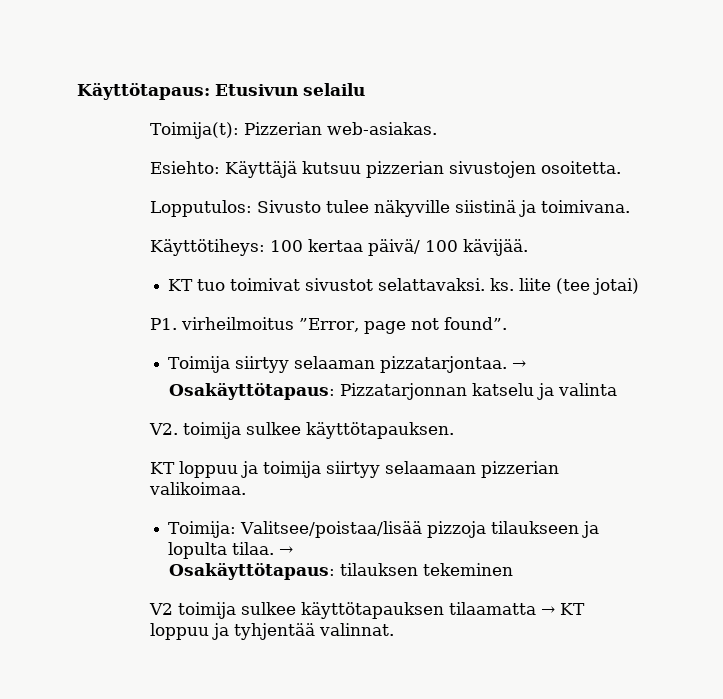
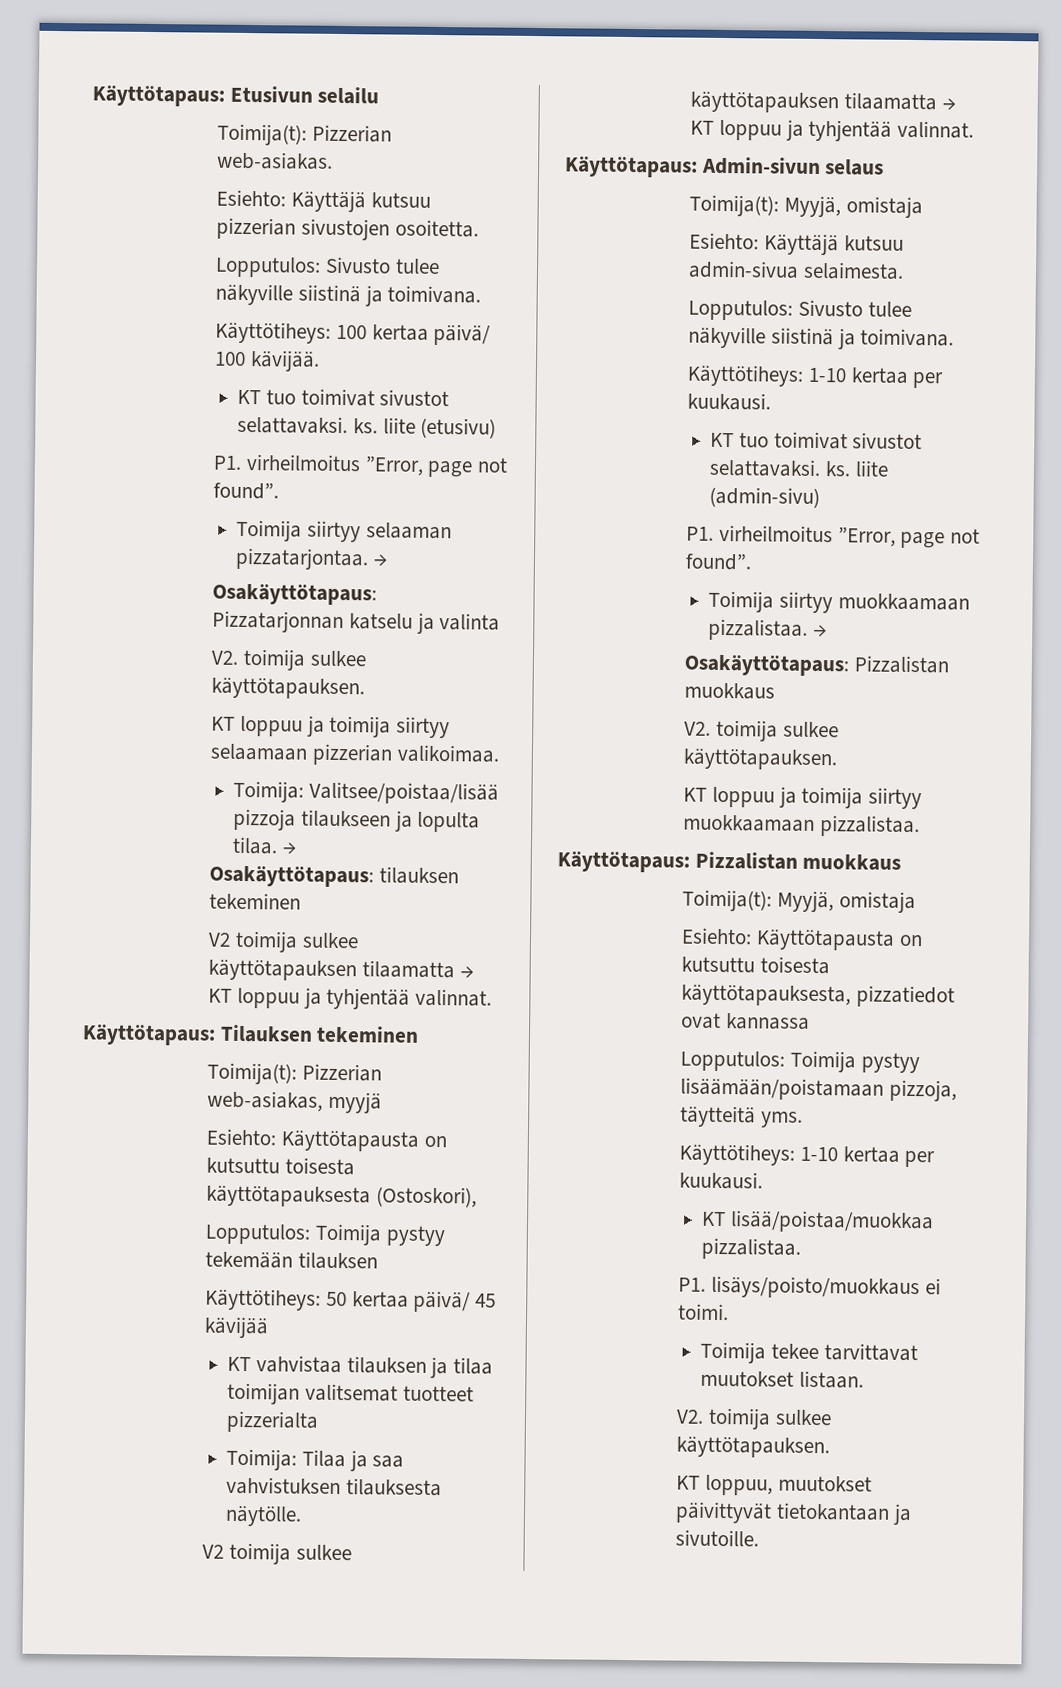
- KT tuo toimivat sivustot selattavaksi. ks. liite (tee jotai)
+ KT tuo toimivat sivustot selattavaksi. ks. liite (etusivu)
+ Käyttötapaus: Tilauksen tekeminen
+ Toimija(t): Pizzerian web-asiakas, myyjä
+ Esiehto: Käyttötapausta on kutsuttu toisesta käyttötapauksesta (Ostoskori),
+ Lopputulos: Toimija pystyy tekemään tilauksen
+ Käyttötiheys: 50 kertaa päivä/ 45 kävijää
+ KT vahvistaa tilauksen ja tilaa toimijan valitsemat tuotteet pizzerialta
+ Toimija: Tilaa ja saa vahvistuksen tilauksesta näytölle.
+ V2 toimija sulkee käyttötapauksen tilaamatta → KT loppuu ja tyhjentää valinnat.
+ Käyttötapaus: Admin-sivun selaus
+ Toimija(t): Myyjä, omistaja
+ Esiehto: Käyttäjä kutsuu admin-sivua selaimesta.
+ Lopputulos: Sivusto tulee näkyville siistinä ja toimivana.
+ Käyttötiheys: 1-10 kertaa per kuukausi.
+ KT tuo toimivat sivustot selattavaksi. ks. liite (admin-sivu)
+ P1. virheilmoitus ”Error, page not found”.
+ Toimija siirtyy muokkaamaan pizzalistaa. →
+ Osakäyttötapaus: Pizzalistan muokkaus
+ V2. toimija sulkee käyttötapauksen.
+ KT loppuu ja toimija siirtyy muokkaamaan pizzalistaa.
+ Käyttötapaus: Pizzalistan muokkaus
+ Toimija(t): Myyjä, omistaja
+ Esiehto: Käyttötapausta on kutsuttu toisesta käyttötapauksesta, pizzatiedot ovat kannassa
+ Lopputulos: Toimija pystyy lisäämään/poistamaan pizzoja, täytteitä yms.
+ Käyttötiheys: 1-10 kertaa per kuukausi.
+ KT lisää/poistaa/muokkaa pizzalistaa.
+ P1. lisäys/poisto/muokkaus ei toimi.
+ Toimija tekee tarvittavat muutokset listaan.
+ V2. toimija sulkee käyttötapauksen.
+ KT loppuu, muutokset päivittyvät tietokantaan ja sivutoille.

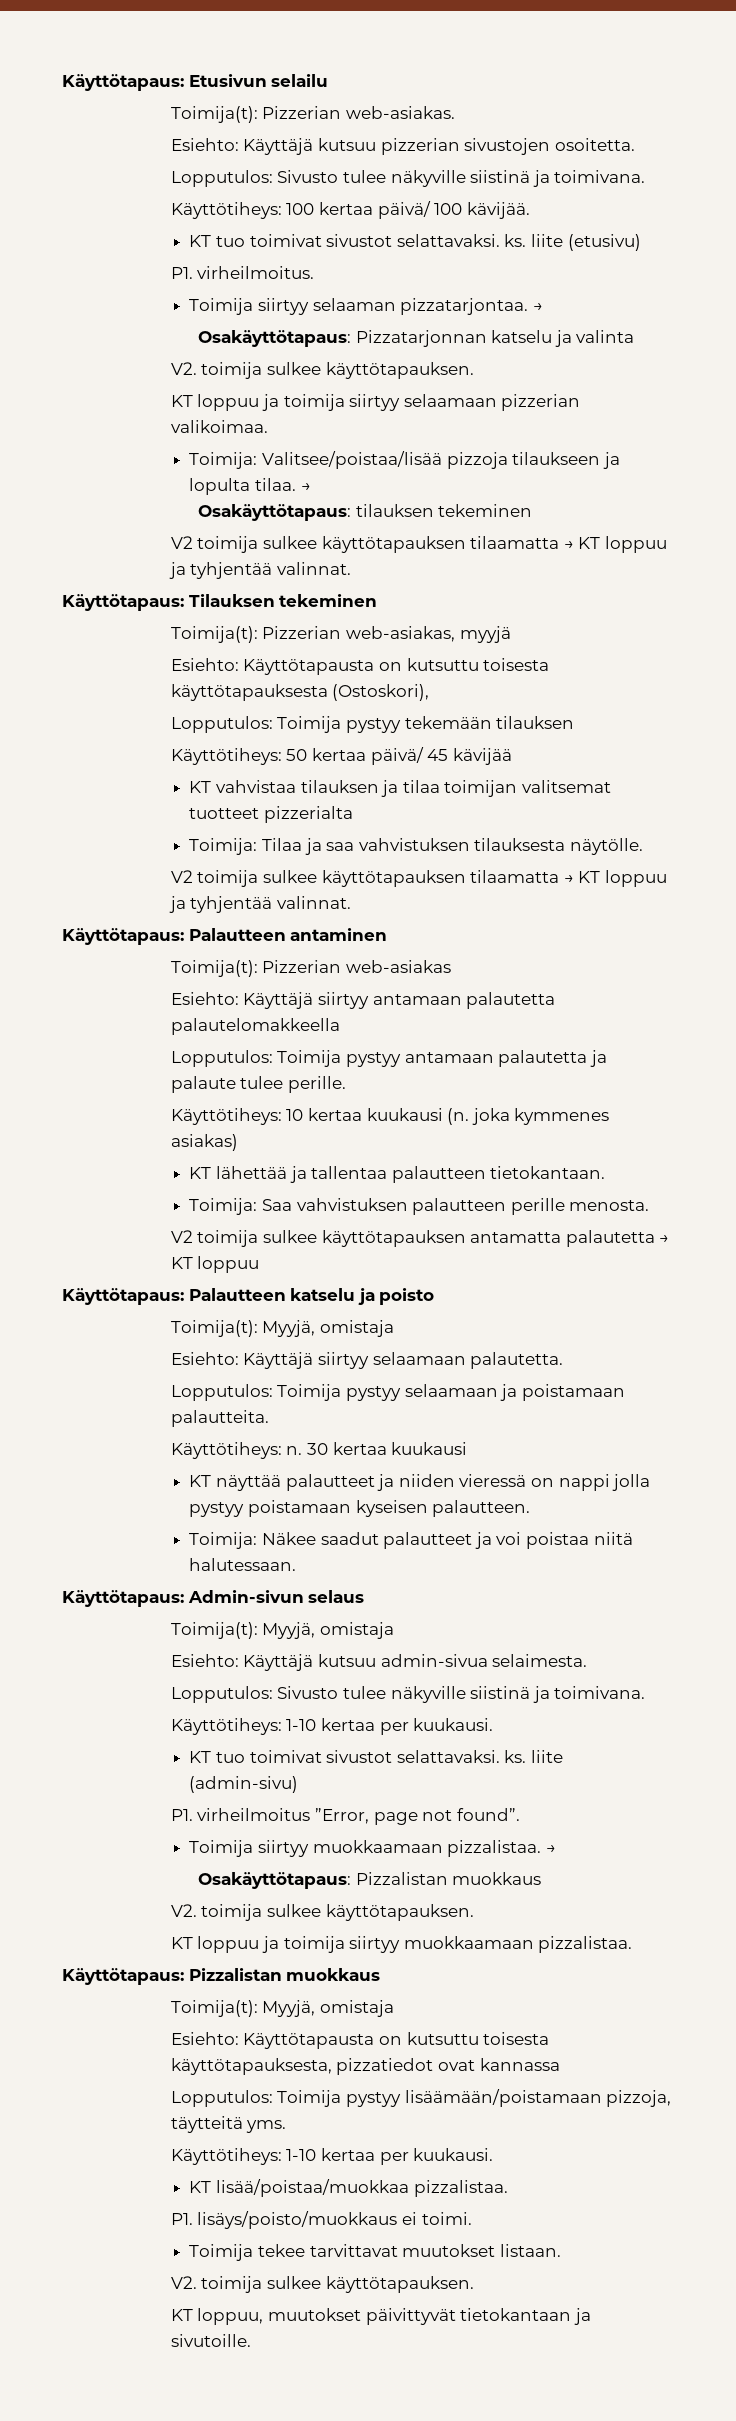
  KT tuo toimivat sivustot selattavaksi. ks. liite (etusivu)
- P1. virheilmoitus ”Error, page not found”.
+ P1. virheilmoitus.
+ Käyttötapaus: Palautteen antaminen
+ Toimija(t): Pizzerian web-asiakas
+ Esiehto: Käyttäjä siirtyy antamaan palautetta palautelomakkeella
+ Lopputulos: Toimija pystyy antamaan palautetta ja palaute tulee perille.
+ Käyttötiheys: 10 kertaa kuukausi (n. joka kymmenes asiakas)
+ KT lähettää ja tallentaa palautteen tietokantaan.
+ Toimija: Saa vahvistuksen palautteen perille menosta.
+ V2 toimija sulkee käyttötapauksen antamatta palautetta → KT loppuu
+ Käyttötapaus: Palautteen katselu ja poisto
+ Toimija(t): Myyjä, omistaja
+ Esiehto: Käyttäjä siirtyy selaamaan palautetta.
+ Lopputulos: Toimija pystyy selaamaan ja poistamaan palautteita.
+ Käyttötiheys: n. 30 kertaa kuukausi
+ KT näyttää palautteet ja niiden vieressä on nappi jolla pystyy poistamaan kyseisen palautteen.
+ Toimija: Näkee saadut palautteet ja voi poistaa niitä halutessaan.

